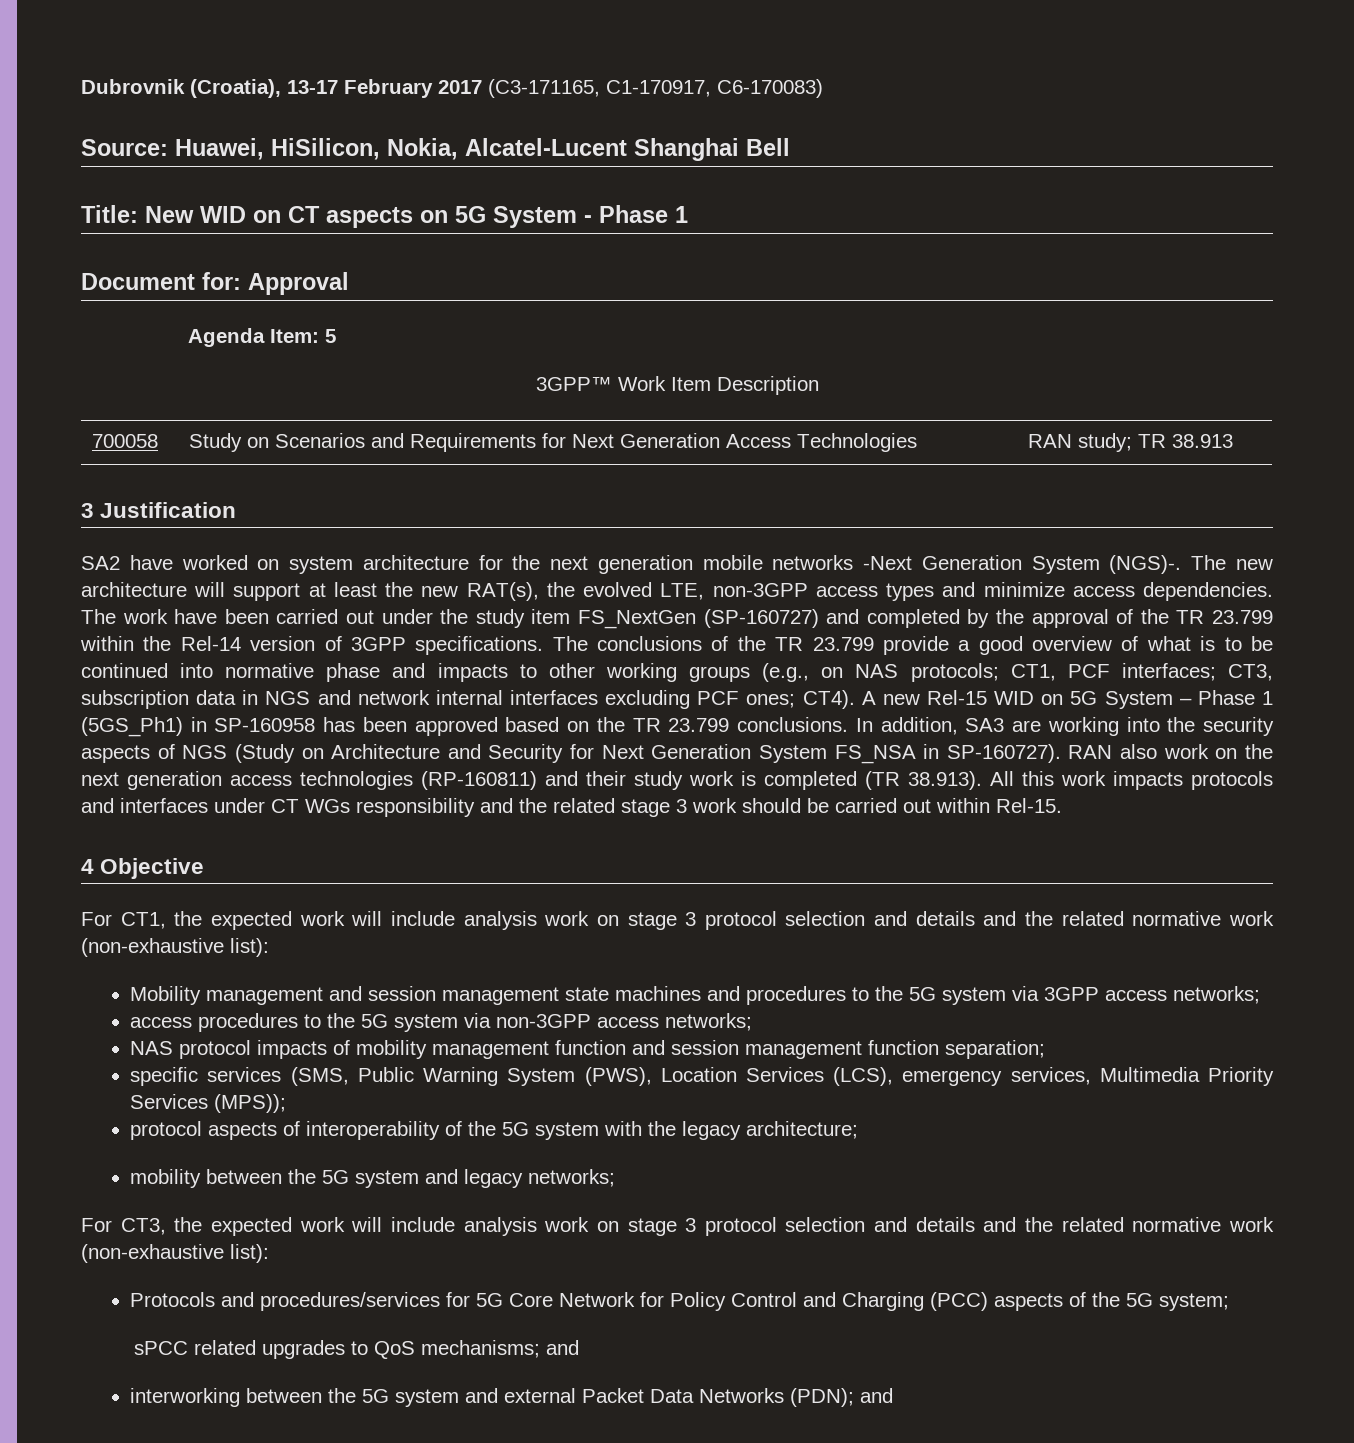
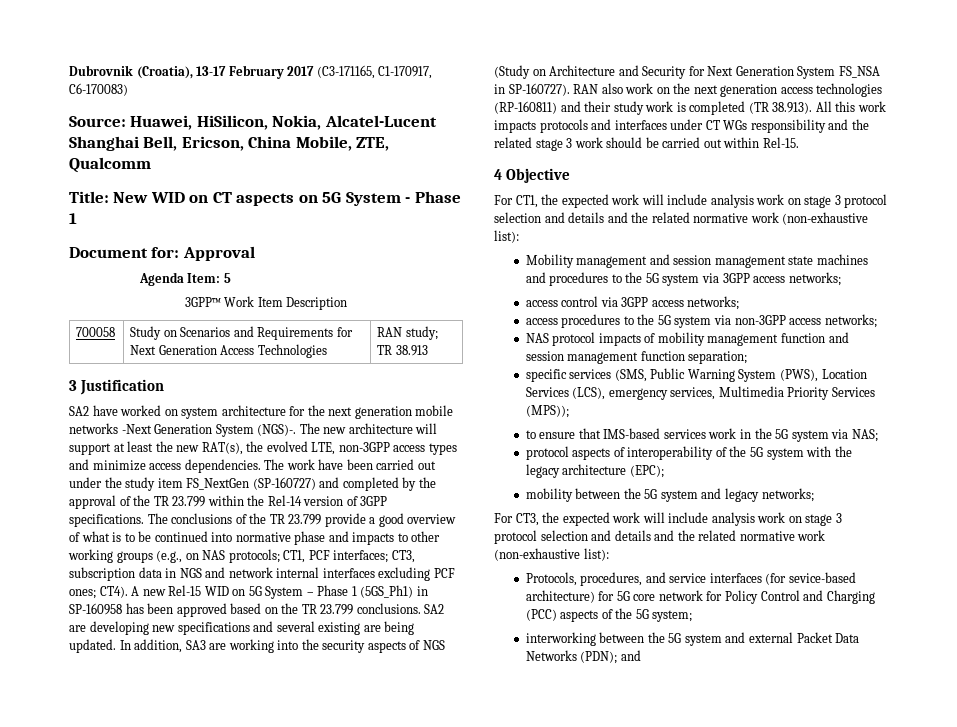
- Source: Huawei, HiSilicon, Nokia, Alcatel-Lucent Shanghai Bell
+ Source: Huawei, HiSilicon, Nokia, Alcatel-Lucent Shanghai Bell, Ericson, China Mobile, ZTE, Qualcomm
+ SA2 are developing new specifications and several existing are being updated.
+ access control via 3GPP access networks;
+ to ensure that IMS-based services work in the 5G system via NAS;
- protocol aspects of interoperability of the 5G system with the legacy architecture;
+ protocol aspects of interoperability of the 5G system with the legacy architecture (EPC);
- Protocols and procedures/services for 5G Core Network for Policy Control and Charging (PCC) aspects of the 5G system;
+ Protocols, procedures, and service interfaces (for sevice-based architecture) for 5G core network for Policy Control and Charging (PCC) aspects of the 5G system;
- sPCC related upgrades to QoS mechanisms; and

